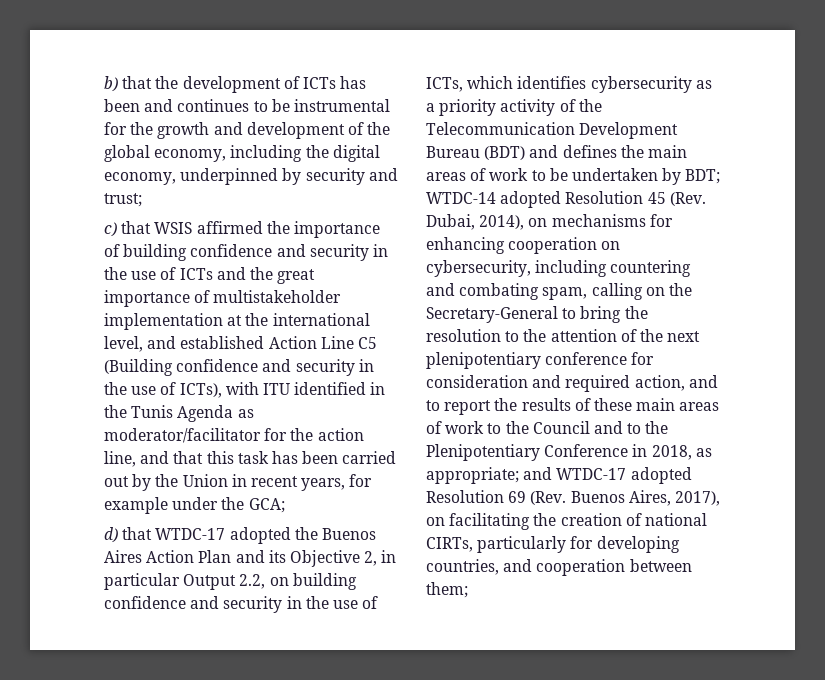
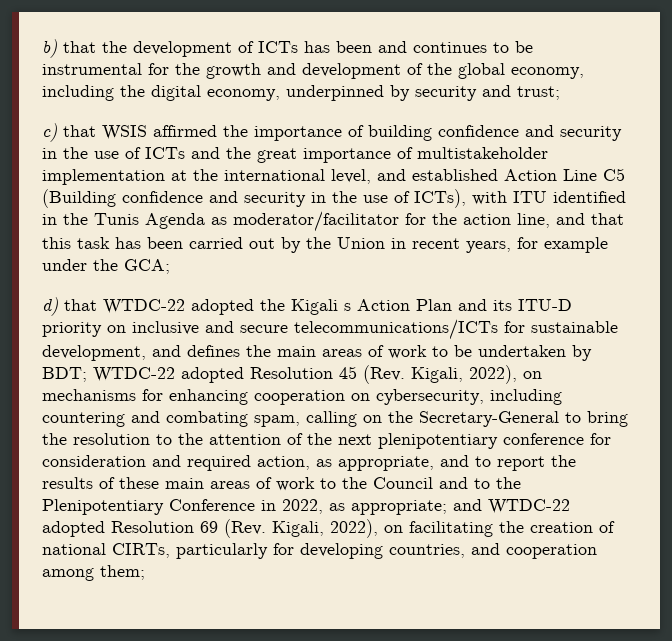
- d) that WTDC-17 adopted the Buenos Aires Action Plan and its Objective 2, in particular Output 2.2, on building confidence and security in the use of ICTs, which identifies cybersecurity as a priority activity of the Telecommunication Development Bureau (BDT) and defines the main areas of work to be undertaken by BDT;
+ d) that WTDC-22 adopted the Kigali s Action Plan and its ITU-D priority on inclusive and secure telecommunications/ICTs for sustainable development, and defines the main areas of work to be undertaken by BDT;
- WTDC-14 adopted Resolution 45 (Rev. Dubai, 2014), on mechanisms for enhancing cooperation on cybersecurity, including countering and combating spam, calling on the Secretary-General to bring the resolution to the attention of the next plenipotentiary conference for consideration and required action, and to report the results of these main areas of work to the Council and to the Plenipotentiary Conference in 2018, as appropriate;
+ WTDC-22 adopted Resolution 45 (Rev. Kigali, 2022), on mechanisms for enhancing cooperation on cybersecurity, including countering and combating spam, calling on the Secretary-General to bring the resolution to the attention of the next plenipotentiary conference for consideration and required action, as appropriate, and to report the results of these main areas of work to the Council and to the Plenipotentiary Conference in 2022, as appropriate;
- and WTDC-17 adopted Resolution 69 (Rev. Buenos Aires, 2017), on facilitating the creation of national CIRTs, particularly for developing countries, and cooperation between them;
+ and WTDC-22 adopted Resolution 69 (Rev. Kigali, 2022), on facilitating the creation of national CIRTs, particularly for developing countries, and cooperation among them;

